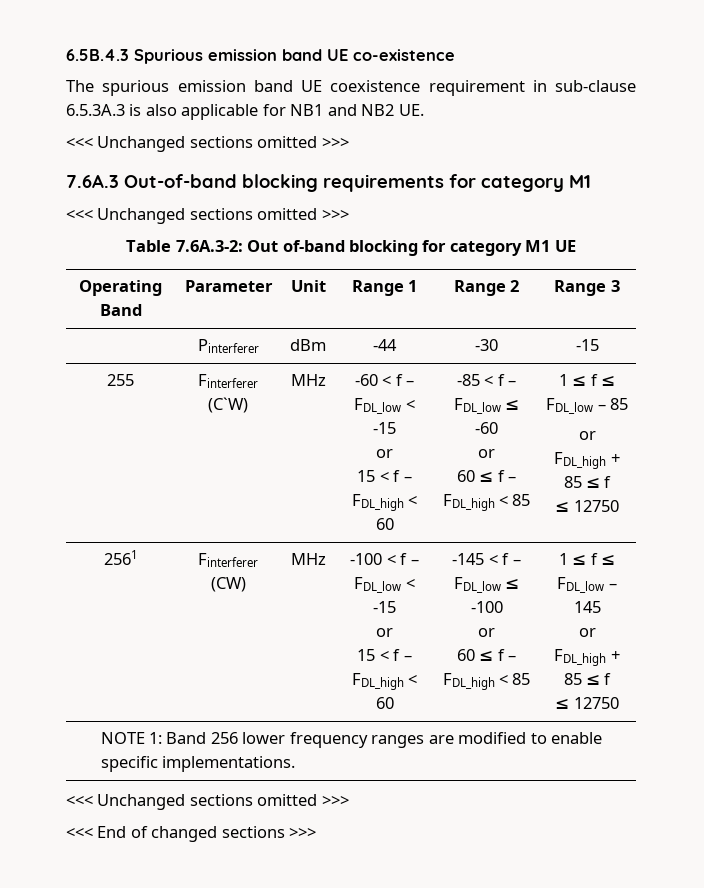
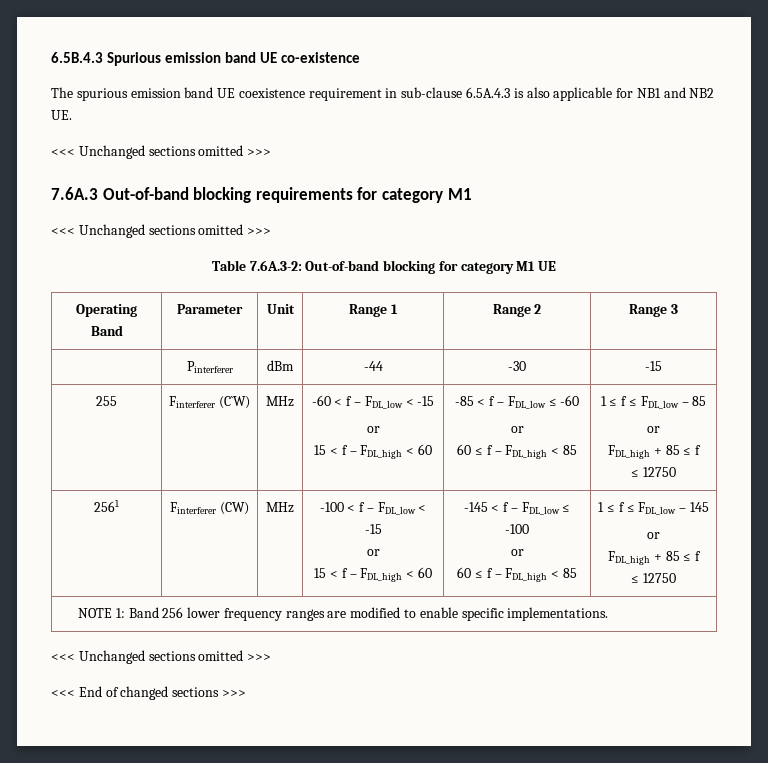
- The spurious emission band UE coexistence requirement in sub-clause 6.5.3A.3 is also applicable for NB1 and NB2 UE.
+ The spurious emission band UE coexistence requirement in sub-clause 6.5A.4.3 is also applicable for NB1 and NB2 UE.
- Table 7.6A.3-2: Out of-band blocking for category M1 UE
+ Table 7.6A.3-2: Out-of-band blocking for category M1 UE

